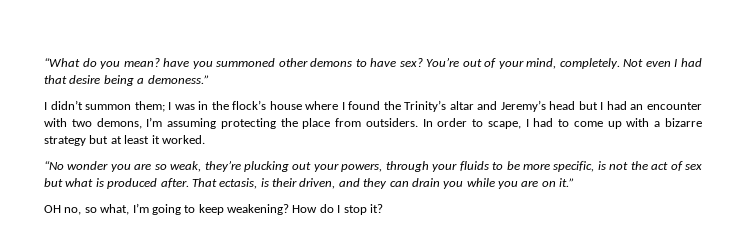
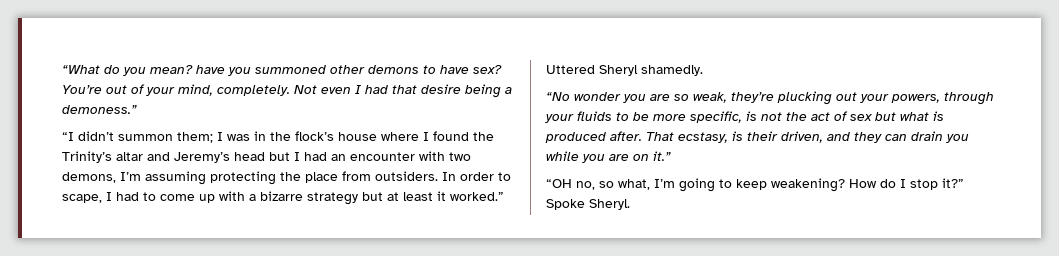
- I didn’t summon them; I was in the flock’s house where I found the Trinity’s altar and Jeremy’s head but I had an encounter with two demons, I’m assuming protecting the place from outsiders.
+ “I didn’t summon them; I was in the flock’s house where I found the Trinity’s altar and Jeremy’s head but I had an encounter with two demons, I’m assuming protecting the place from outsiders.
- In order to scape, I had to come up with a bizarre strategy but at least it worked.
+ In order to scape, I had to come up with a bizarre strategy but at least it worked.” Uttered Sheryl shamedly.
- That ectasis, is their driven, and they can drain you while you are on it.”
+ That ecstasy, is their driven, and they can drain you while you are on it.”
- OH no, so what, I’m going to keep weakening?
+ “OH no, so what, I’m going to keep weakening?
- How do I stop it?
+ How do I stop it?” Spoke Sheryl.

